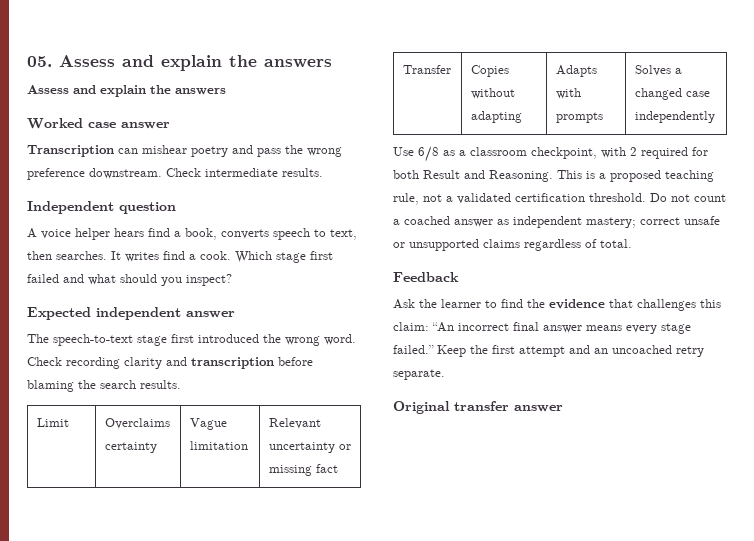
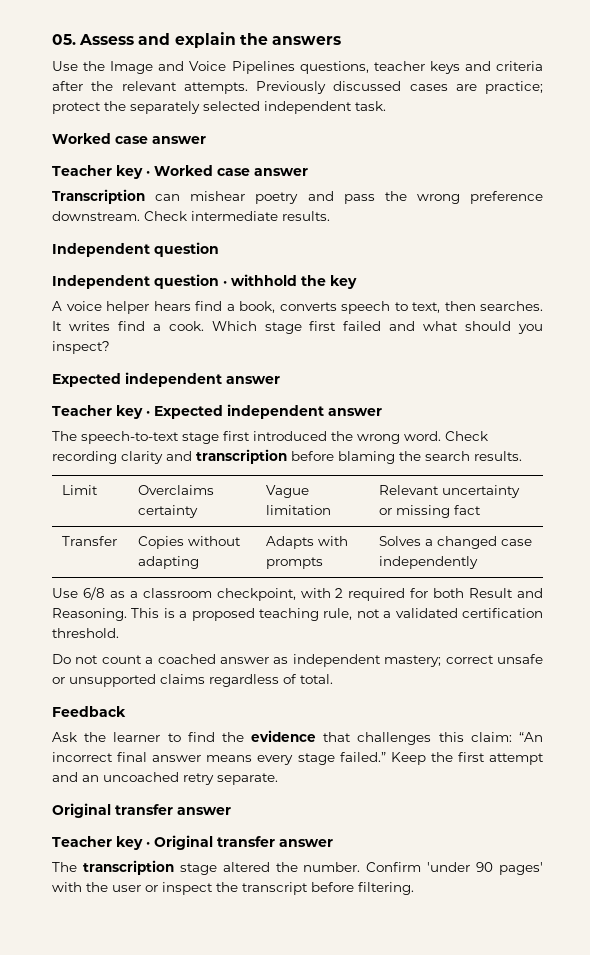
  05. Assess and explain the answers
- Assess and explain the answers
+ Use the Image and Voice Pipelines questions, teacher keys and criteria after the relevant attempts. Previously discussed cases are practice; protect the separately selected independent task.
  Worked case answer
+ Teacher key · Worked case answer
+ Independent question · withhold the key
+ Teacher key · Expected independent answer
- This is a proposed teaching rule, not a validated certification threshold. Do not count a coached answer as independent mastery; correct unsafe or unsupported claims regardless of total.
+ This is a proposed teaching rule, not a validated certification threshold.
+ Do not count a coached answer as independent mastery; correct unsafe or unsupported claims regardless of total.
+ Teacher key · Original transfer answer
+ The transcription stage altered the number. Confirm 'under 90 pages' with the user or inspect the transcript before filtering.

